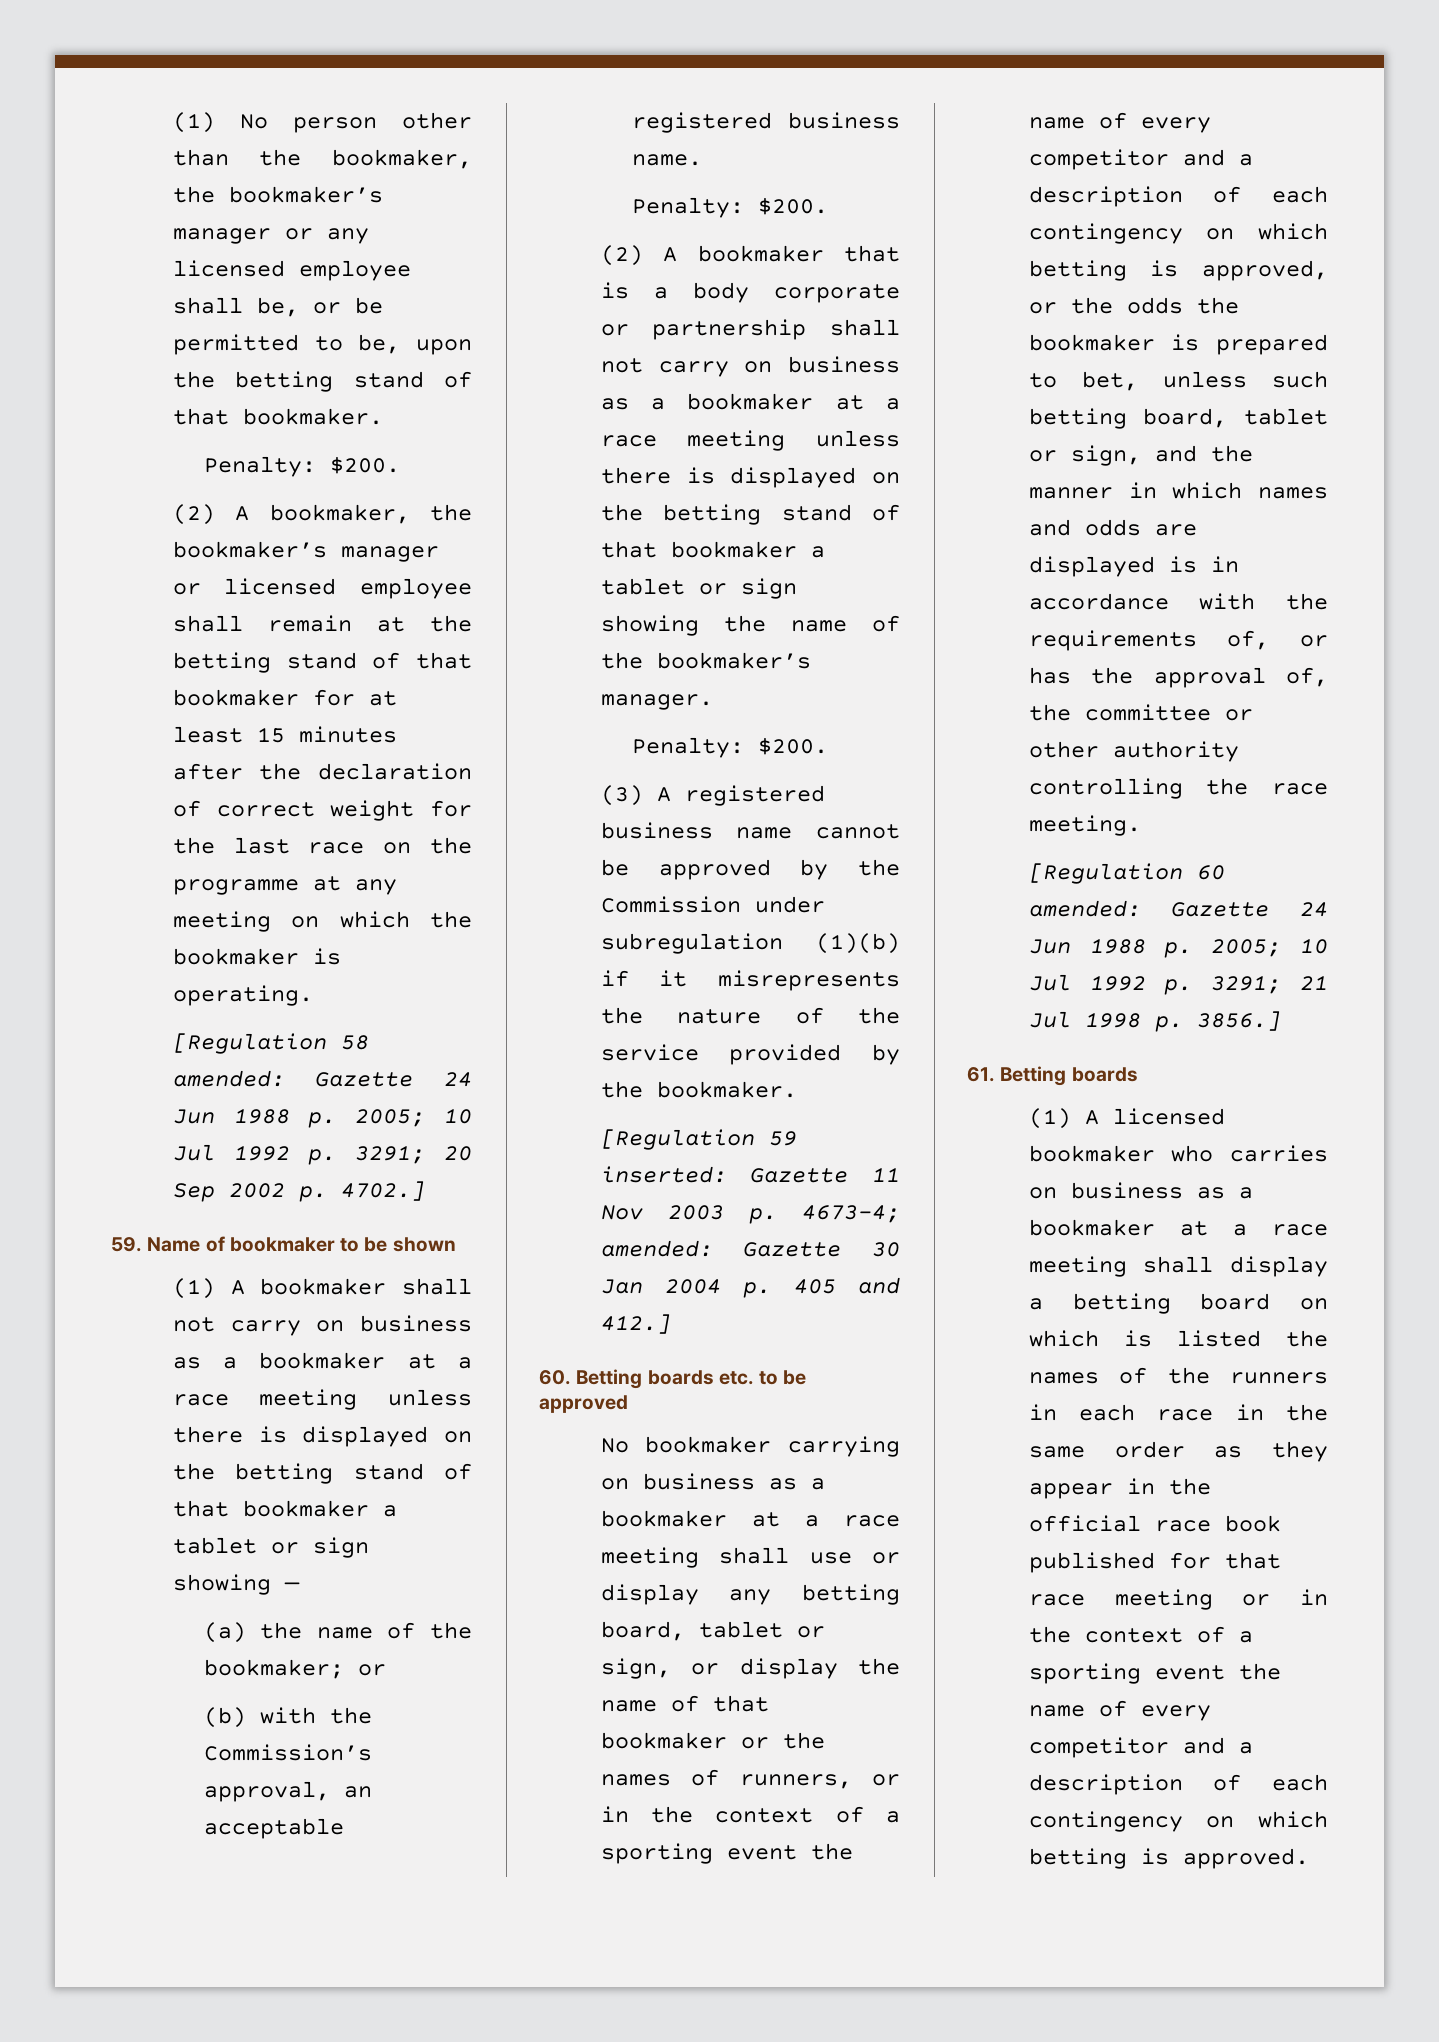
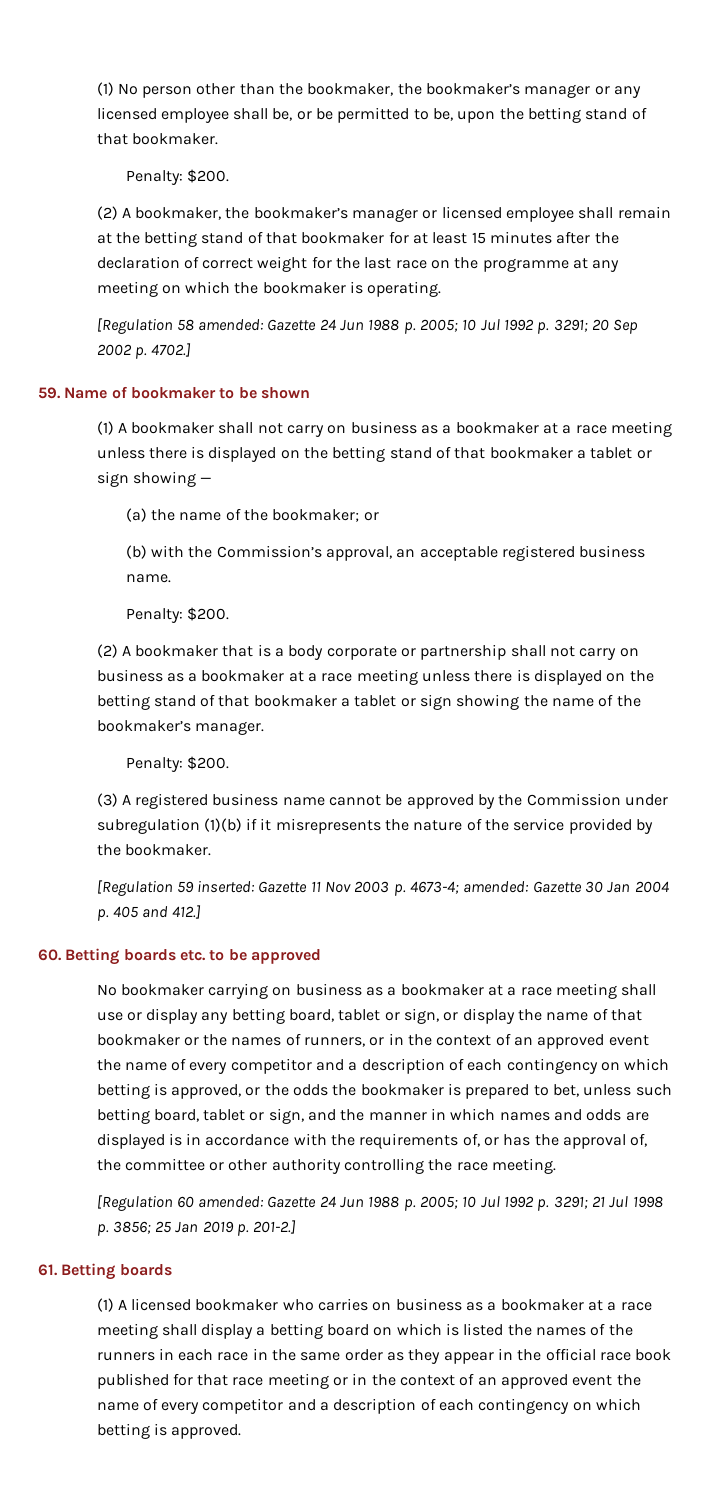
- No bookmaker carrying on business as a bookmaker at a race meeting shall use or display any betting board, tablet or sign, or display the name of that bookmaker or the names of runners, or in the context of a sporting event the name of every competitor and a description of each contingency on which betting is approved, or the odds the bookmaker is prepared to bet, unless such betting board, tablet or sign, and the manner in which names and odds are displayed is in accordance with the requirements of, or has the approval of, the committee or other authority controlling the race meeting.
+ No bookmaker carrying on business as a bookmaker at a race meeting shall use or display any betting board, tablet or sign, or display the name of that bookmaker or the names of runners, or in the context of an approved event the name of every competitor and a description of each contingency on which betting is approved, or the odds the bookmaker is prepared to bet, unless such betting board, tablet or sign, and the manner in which names and odds are displayed is in accordance with the requirements of, or has the approval of, the committee or other authority controlling the race meeting.
- [Regulation 60 amended: Gazette 24 Jun 1988 p. 2005; 10 Jul 1992 p. 3291; 21 Jul 1998 p. 3856.]
+ [Regulation 60 amended: Gazette 24 Jun 1988 p. 2005; 10 Jul 1992 p. 3291; 21 Jul 1998 p. 3856; 25 Jan 2019 p. 201-2.]
- (1) A licensed bookmaker who carries on business as a bookmaker at a race meeting shall display a betting board on which is listed the names of the runners in each race in the same order as they appear in the official race book published for that race meeting or in the context of a sporting event the name of every competitor and a description of each contingency on which betting is approved.
+ (1) A licensed bookmaker who carries on business as a bookmaker at a race meeting shall display a betting board on which is listed the names of the runners in each race in the same order as they appear in the official race book published for that race meeting or in the context of an approved event the name of every competitor and a description of each contingency on which betting is approved.

